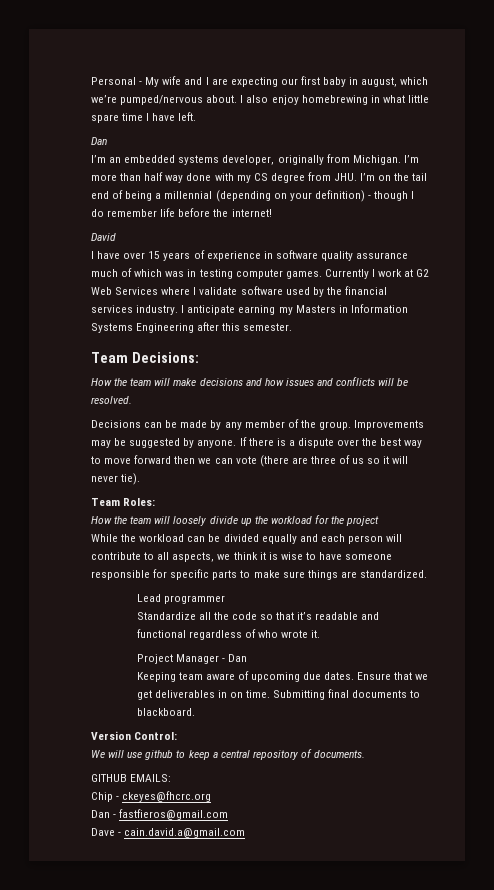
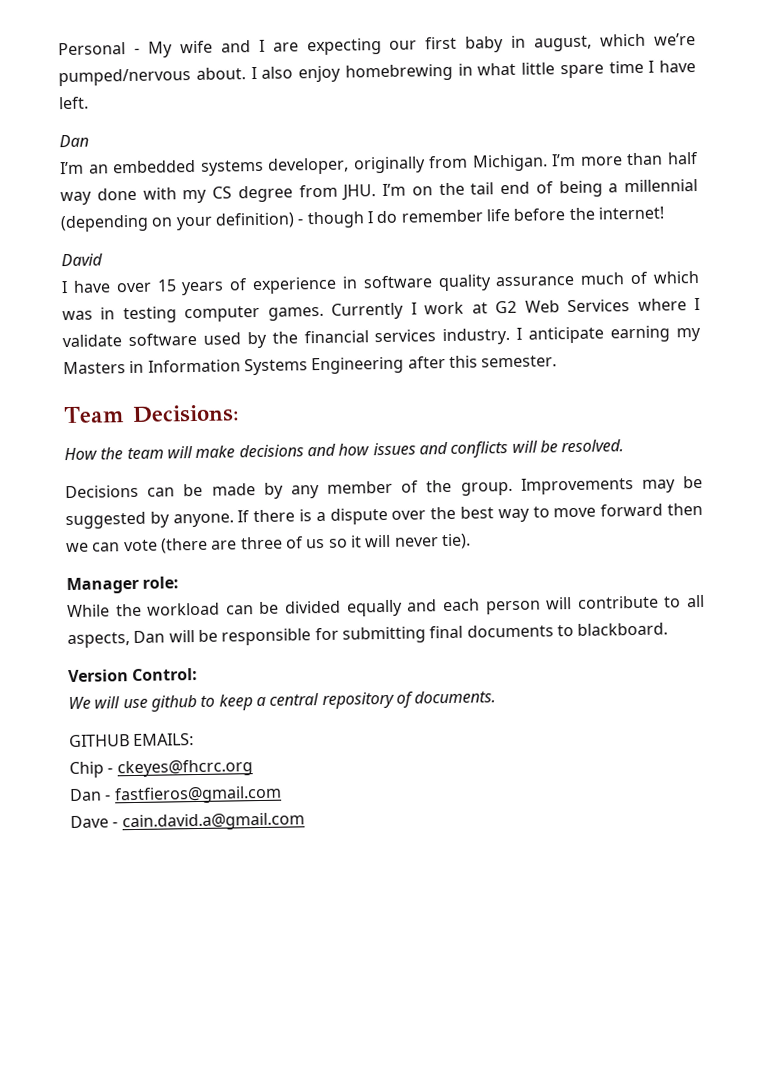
- Team Roles:
- How the team will loosely divide up the workload for the project
+ Manager role:
- While the workload can be divided equally and each person will contribute to all aspects, we think it is wise to have someone responsible for specific parts to make sure things are standardized.
- Lead programmer
- Standardize all the code so that it’s readable and functional regardless of who wrote it.
- Project Manager - Dan
- Keeping team aware of upcoming due dates. Ensure that we get deliverables in on time. Submitting final documents to blackboard.
+ While the workload can be divided equally and each person will contribute to all aspects, Dan will be responsible for submitting final documents to blackboard.

